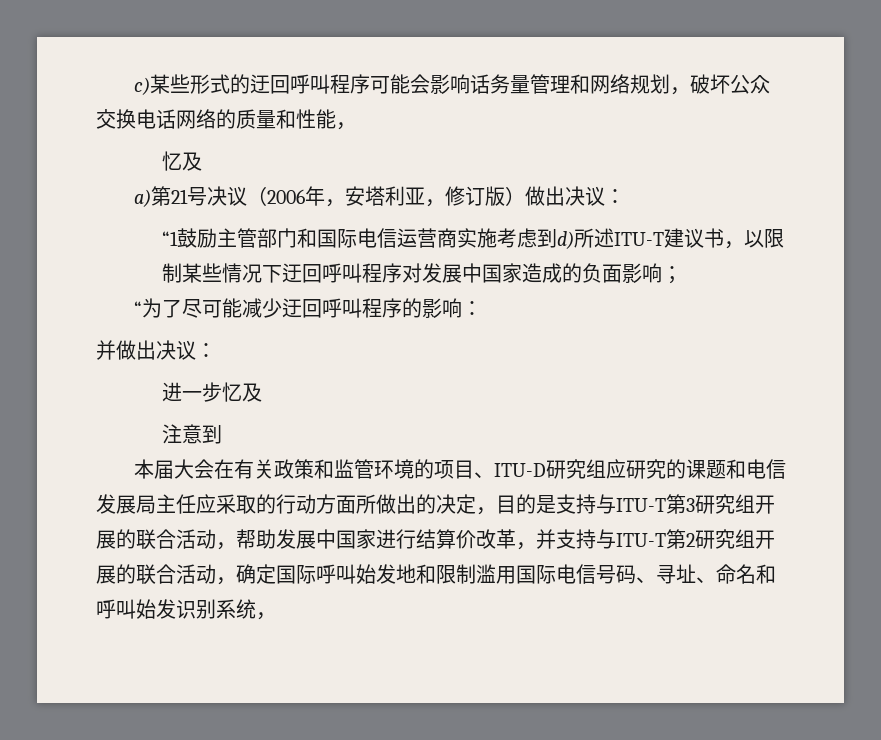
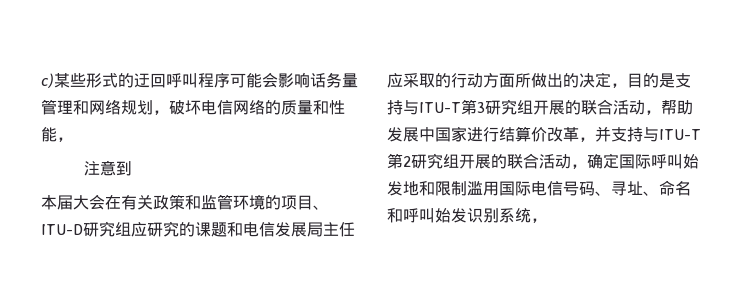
- c)某些形式的迂回呼叫程序可能会影响话务量管理和网络规划，破坏公众交换电话网络的质量和性能，
- 忆及
- a)第21号决议（2006年，安塔利亚，修订版）做出决议：
- “1鼓励主管部门和国际电信运营商实施考虑到d)所述ITU-T建议书，以限制某些情况下迂回呼叫程序对发展中国家造成的负面影响；
- “为了尽可能减少迂回呼叫程序的影响：
- 并做出决议：
- 进一步忆及
+ c)某些形式的迂回呼叫程序可能会影响话务量管理和网络规划，破坏电信网络的质量和性能，

